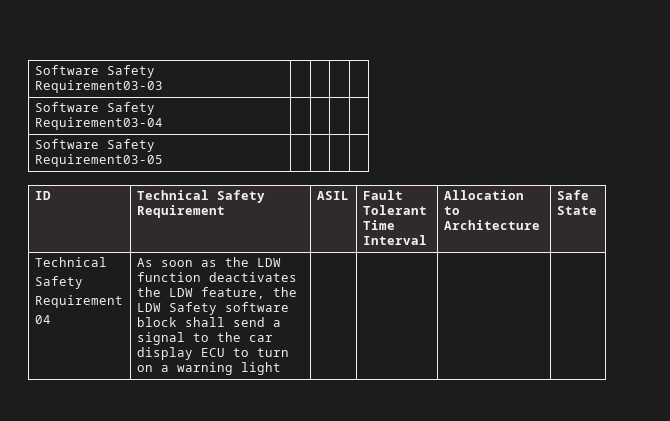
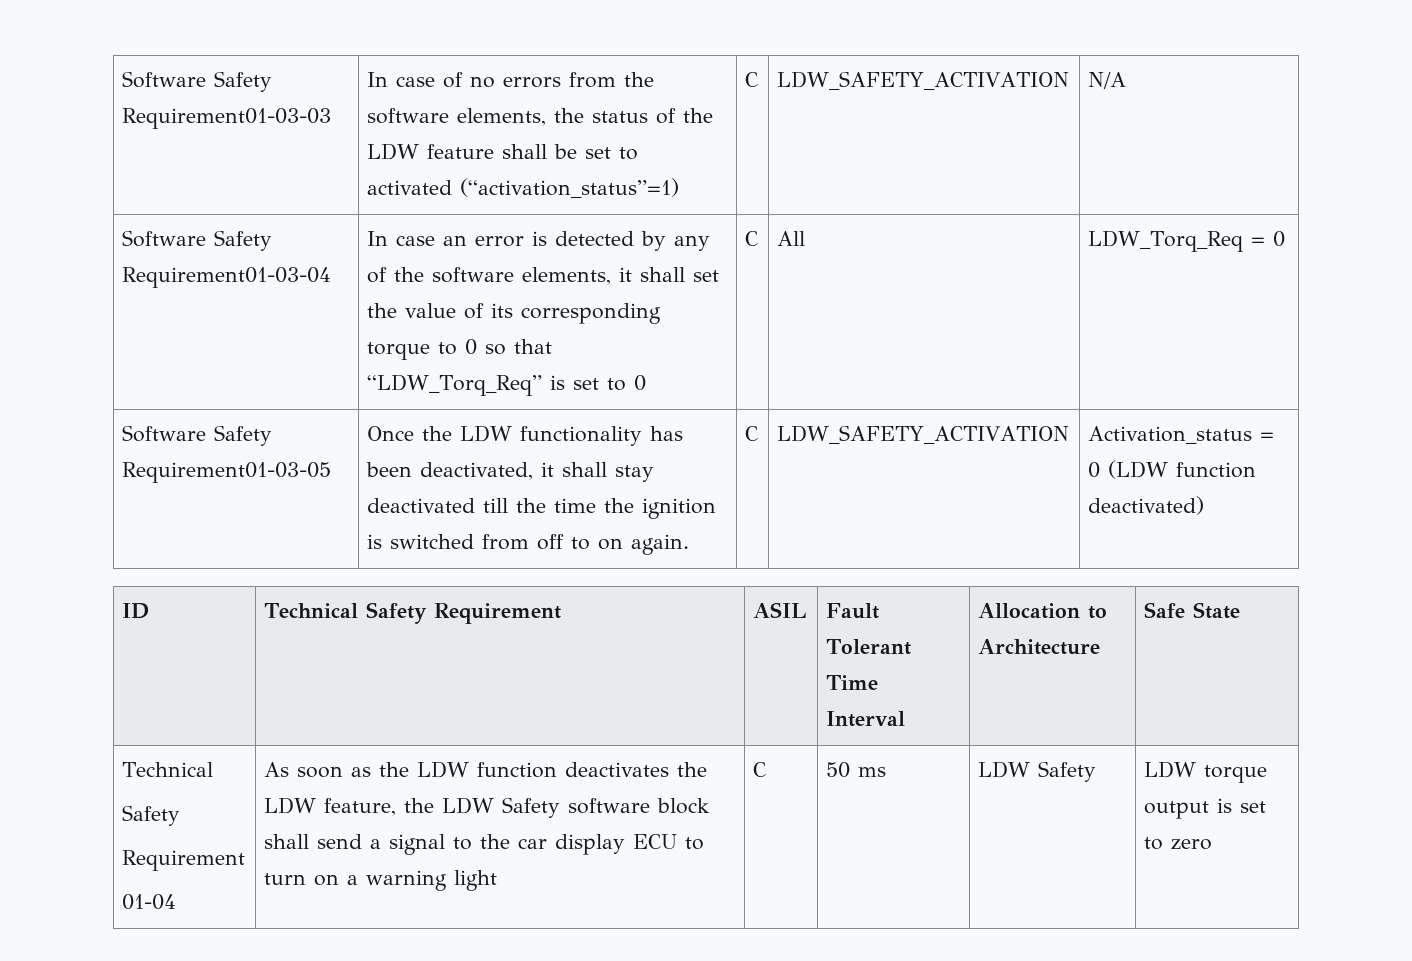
- Software Safety Requirement03-03 | | | |
- Software Safety Requirement03-04 | | | |
- Software Safety Requirement03-05 | | | |
+ Software Safety Requirement01-03-03 | In case of no errors from the software elements, the status of the LDW feature shall be set to activated (“activation_status”=1) | C | LDW_SAFETY_ACTIVATION | N/A
+ Software Safety Requirement01-03-04 | In case an error is detected by any of the software elements, it shall set the value of its corresponding torque to 0 so that “LDW_Torq_Req” is set to 0 | C | All | LDW_Torq_Req = 0
+ Software Safety Requirement01-03-05 | Once the LDW functionality has been deactivated, it shall stay deactivated till the time the ignition is switched from off to on again. | C | LDW_SAFETY_ACTIVATION | Activation_status = 0 (LDW function deactivated)
- 04
+ 01-04
+ C | 50 ms | LDW Safety | LDW torque output is set to zero

